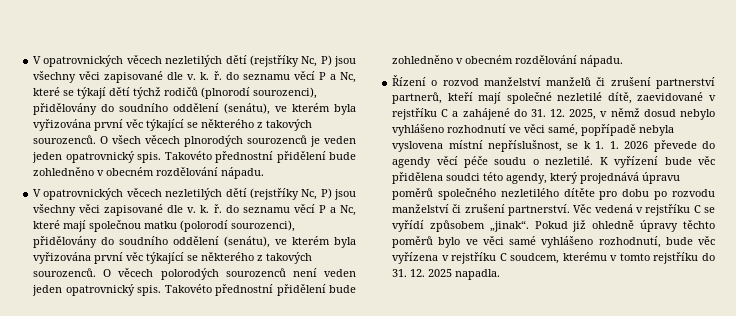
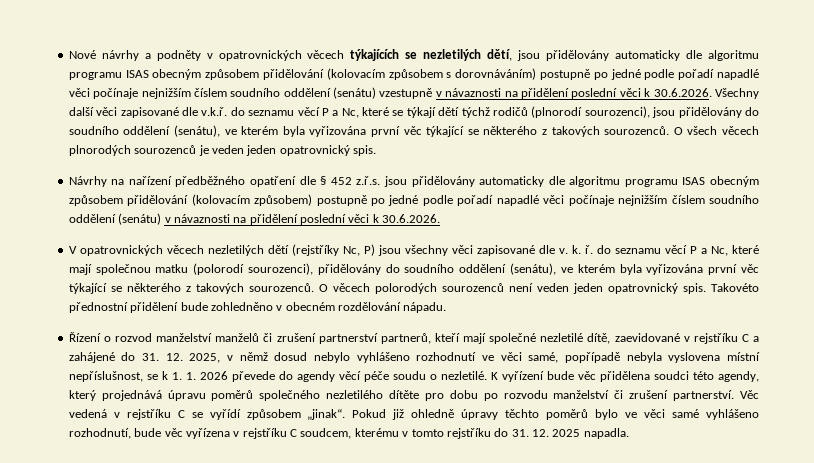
- V opatrovnických věcech nezletilých dětí (rejstříky Nc, P) jsou všechny věci zapisované dle v. k. ř. do seznamu věcí P a Nc, které se týkají dětí týchž rodičů (plnorodí sourozenci), přidělovány do soudního oddělení (senátu), ve kterém byla vyřizována první věc týkající se některého z takových sourozenců.
+ Nové návrhy a podněty v opatrovnických věcech týkajících se nezletilých dětí, jsou přidělovány automaticky dle algoritmu programu ISAS obecným způsobem přidělování (kolovacím způsobem s dorovnáváním) postupně po jedné podle pořadí napadlé věci počínaje nejnižším číslem soudního oddělení (senátu) vzestupně v návaznosti na přidělení poslední věci k 30.6.2026. Všechny další věci zapisované dle v.k.ř. do seznamu věcí P a Nc, které se týkají dětí týchž rodičů (plnorodí sourozenci), jsou přidělovány do soudního oddělení (senátu), ve kterém byla vyřizována první věc týkající se některého z takových sourozenců.
- O všech věcech plnorodých sourozenců je veden jeden opatrovnický spis. Takovéto přednostní přidělení bude zohledněno v obecném rozdělování nápadu.
+ O všech věcech plnorodých sourozenců je veden jeden opatrovnický spis.
+ Návrhy na nařízení předběžného opatření dle § 452 z.ř.s. jsou přidělovány automaticky dle algoritmu programu ISAS obecným způsobem přidělování (kolovacím způsobem) postupně po jedné podle pořadí napadlé věci počínaje nejnižším číslem soudního oddělení (senátu) v návaznosti na přidělení poslední věci k 30.6.2026.

